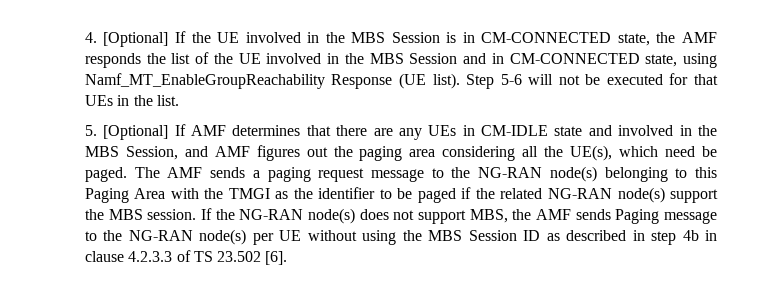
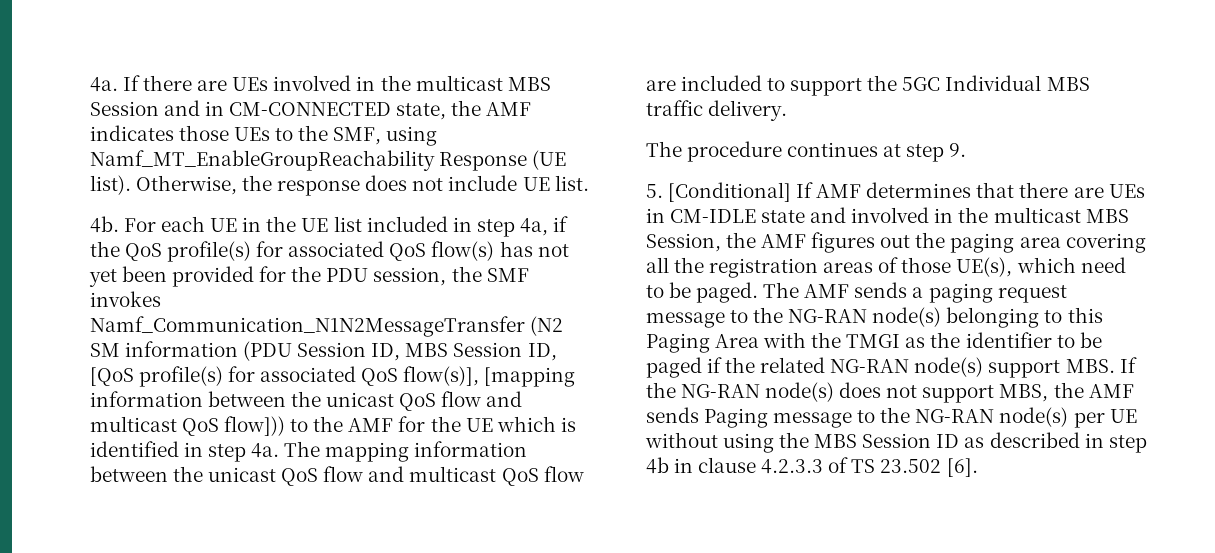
- 4. [Optional] If the UE involved in the MBS Session is in CM-CONNECTED state, the AMF responds the list of the UE involved in the MBS Session and in CM-CONNECTED state, using Namf_MT_EnableGroupReachability Response (UE list).
+ 4a. If there are UEs involved in the multicast MBS Session and in CM-CONNECTED state, the AMF indicates those UEs to the SMF, using Namf_MT_EnableGroupReachability Response (UE list).
- Step 5-6 will not be executed for that UEs in the list.
+ Otherwise, the response does not include UE list.
+ 4b. For each UE in the UE list included in step 4a, if the QoS profile(s) for associated QoS flow(s) has not yet been provided for the PDU session, the SMF invokes Namf_Communication_N1N2MessageTransfer (N2 SM information (PDU Session ID, MBS Session ID, [QoS profile(s) for associated QoS flow(s)], [mapping information between the unicast QoS flow and multicast QoS flow])) to the AMF for the UE which is identified in step 4a. The mapping information between the unicast QoS flow and multicast QoS flow are included to support the 5GC Individual MBS traffic delivery.
+ The procedure continues at step 9.
- 5. [Optional] If AMF determines that there are any UEs in CM-IDLE state and involved in the MBS Session, and AMF figures out the paging area considering all the UE(s), which need be paged.
+ 5. [Conditional] If AMF determines that there are UEs in CM-IDLE state and involved in the multicast MBS Session, the AMF figures out the paging area covering all the registration areas of those UE(s), which need to be paged.
- The AMF sends a paging request message to the NG-RAN node(s) belonging to this Paging Area with the TMGI as the identifier to be paged if the related NG-RAN node(s) support the MBS session. If the NG-RAN node(s) does not support MBS, the AMF sends Paging message to the NG-RAN node(s) per UE without using the MBS Session ID as described in step 4b in clause 4.2.3.3 of TS 23.502 [6].
+ The AMF sends a paging request message to the NG-RAN node(s) belonging to this Paging Area with the TMGI as the identifier to be paged if the related NG-RAN node(s) support MBS. If the NG-RAN node(s) does not support MBS, the AMF sends Paging message to the NG-RAN node(s) per UE without using the MBS Session ID as described in step 4b in clause 4.2.3.3 of TS 23.502 [6].

